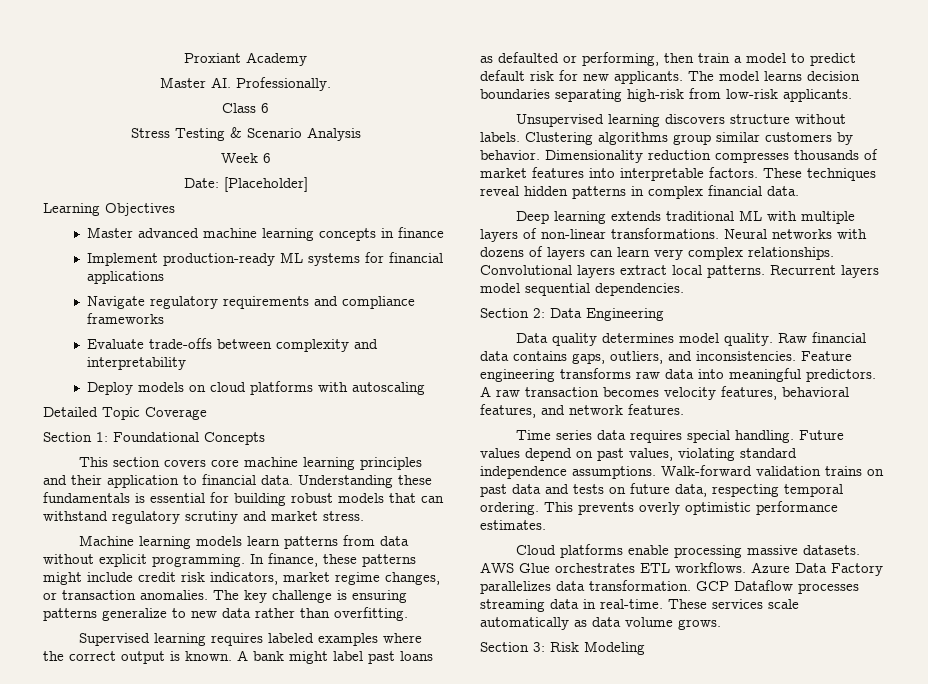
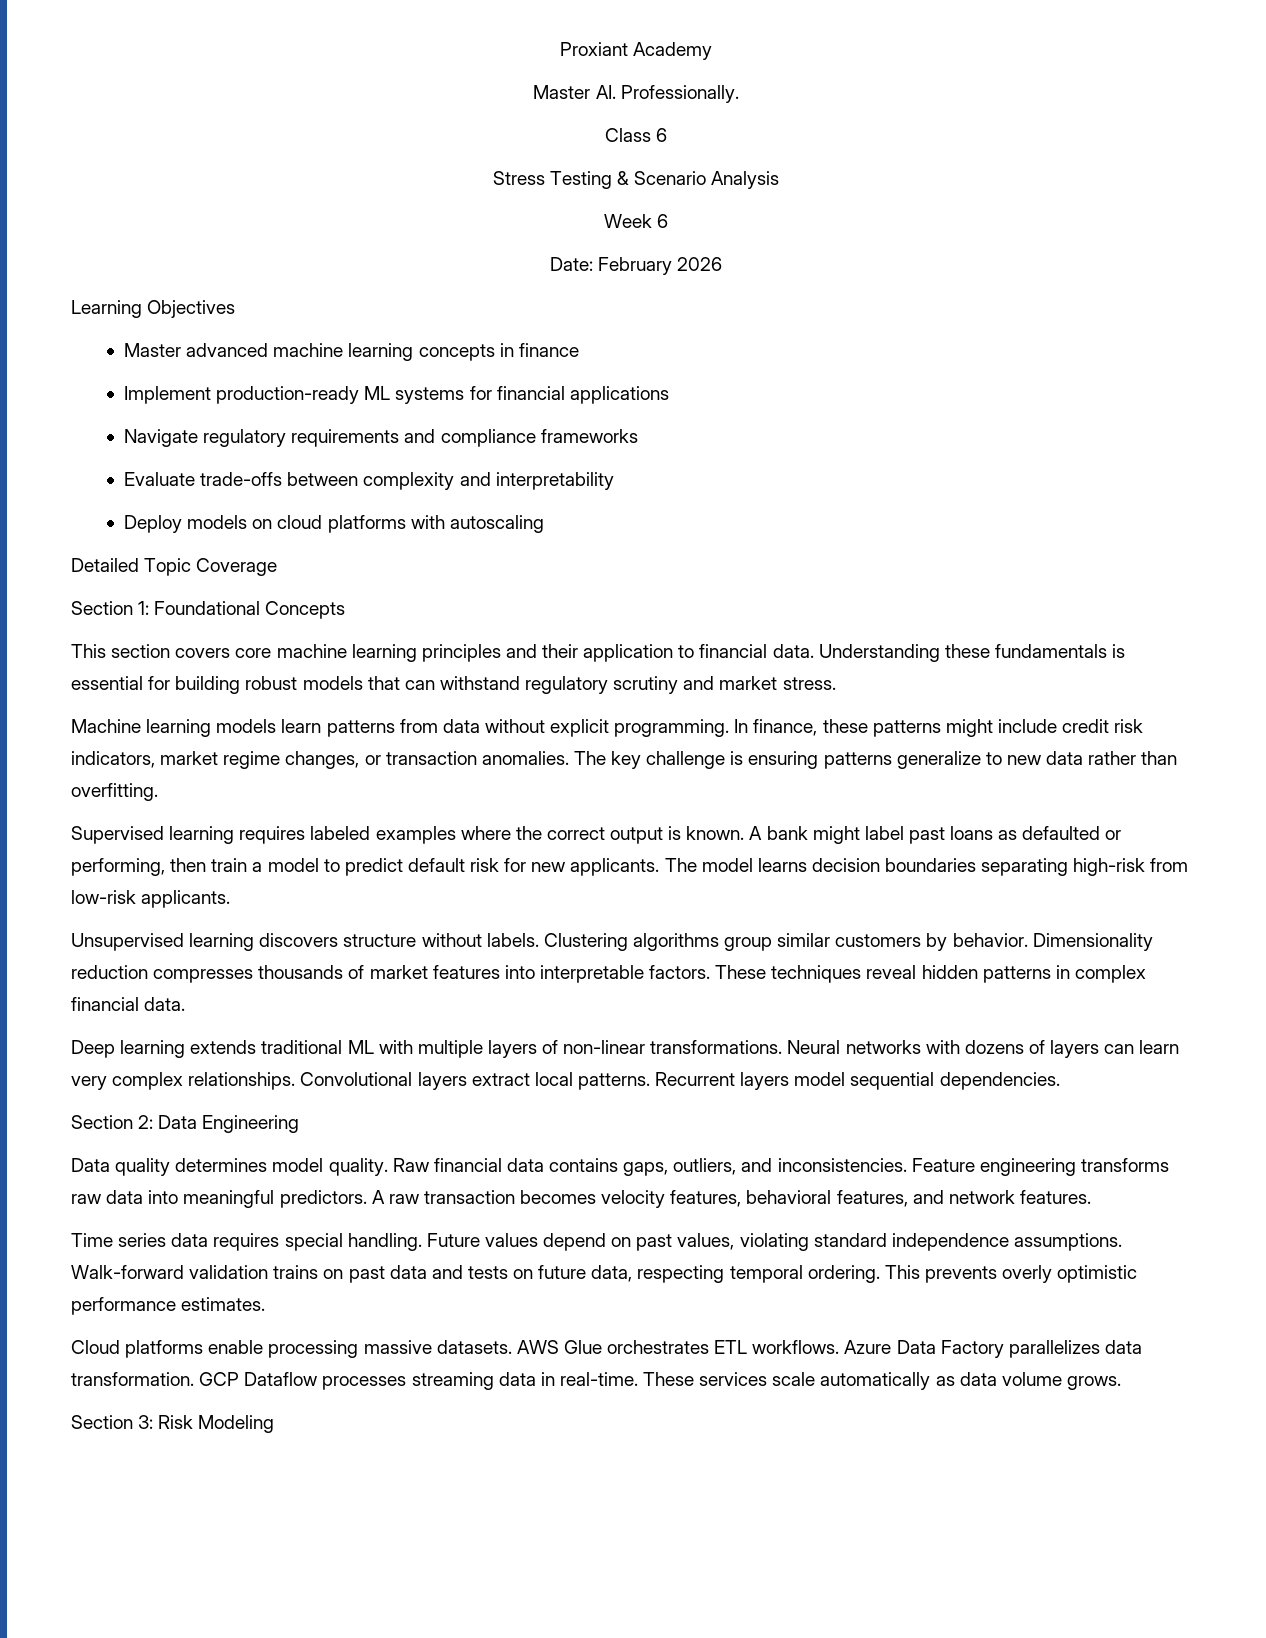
- Date: [Placeholder]
+ Date: February 2026

